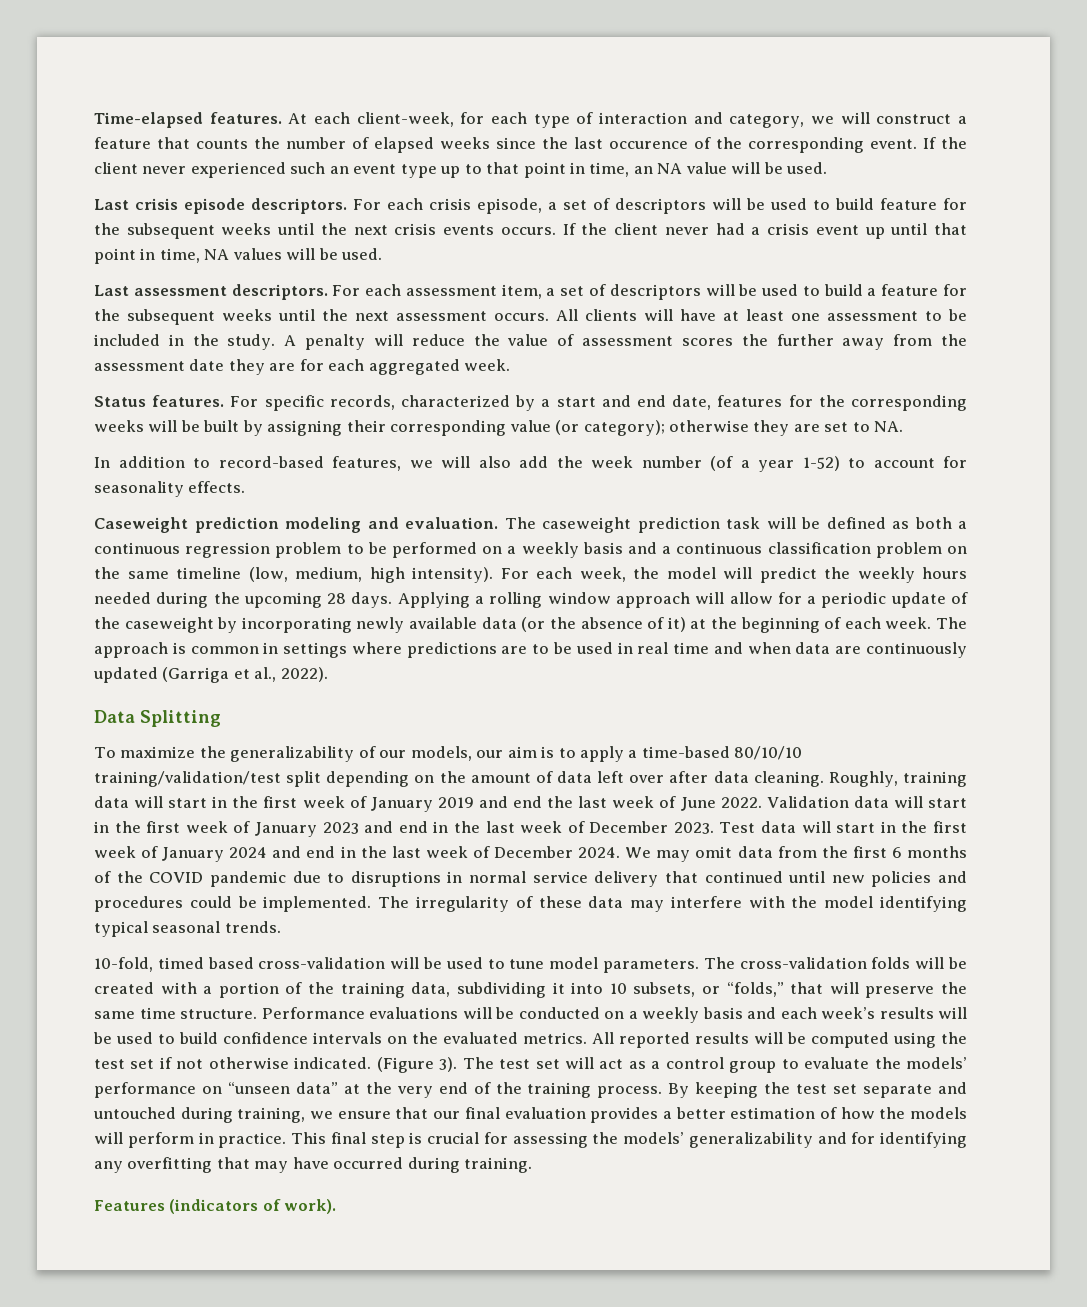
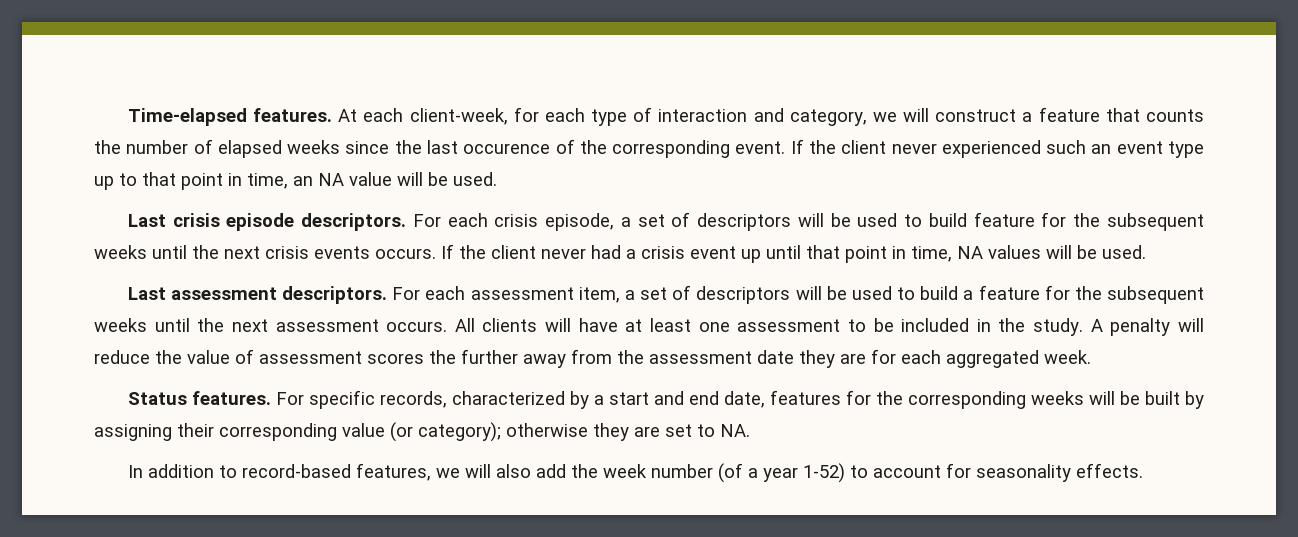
- Caseweight prediction modeling and evaluation. The caseweight prediction task will be defined as both a continuous regression problem to be performed on a weekly basis and a continuous classification problem on the same timeline (low, medium, high intensity). For each week, the model will predict the weekly hours needed during the upcoming 28 days. Applying a rolling window approach will allow for a periodic update of the caseweight by incorporating newly available data (or the absence of it) at the beginning of each week. The approach is common in settings where predictions are to be used in real time and when data are continuously updated (Garriga et al., 2022).
- Data Splitting
- To maximize the generalizability of our models, our aim is to apply a time-based 80/10/10 training/validation/test split depending on the amount of data left over after data cleaning. Roughly, training data will start in the first week of January 2019 and end the last week of June 2022. Validation data will start in the first week of January 2023 and end in the last week of December 2023. Test data will start in the first week of January 2024 and end in the last week of December 2024. We may omit data from the first 6 months of the COVID pandemic due to disruptions in normal service delivery that continued until new policies and procedures could be implemented. The irregularity of these data may interfere with the model identifying typical seasonal trends.
- 10-fold, timed based cross-validation will be used to tune model parameters. The cross-validation folds will be created with a portion of the training data, subdividing it into 10 subsets, or “folds,” that will preserve the same time structure. Performance evaluations will be conducted on a weekly basis and each week’s results will be used to build confidence intervals on the evaluated metrics. All reported results will be computed using the test set if not otherwise indicated. (Figure 3). The test set will act as a control group to evaluate the models’ performance on “unseen data” at the very end of the training process. By keeping the test set separate and untouched during training, we ensure that our final evaluation provides a better estimation of how the models will perform in practice. This final step is crucial for assessing the models’ generalizability and for identifying any overfitting that may have occurred during training.
- Features (indicators of work).

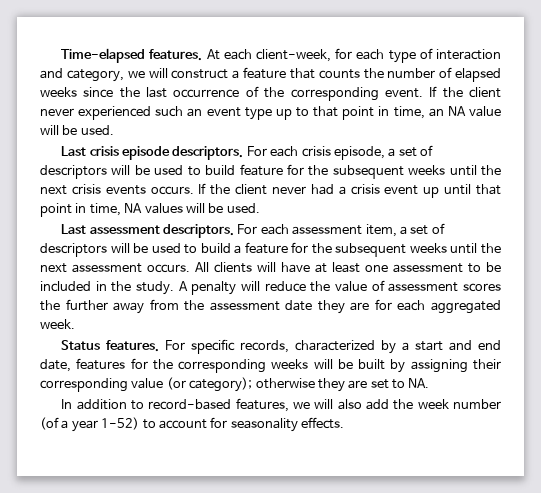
- At each client-week, for each type of interaction and category, we will construct a feature that counts the number of elapsed weeks since the last occurence of the corresponding event.
+ At each client-week, for each type of interaction and category, we will construct a feature that counts the number of elapsed weeks since the last occurrence of the corresponding event.

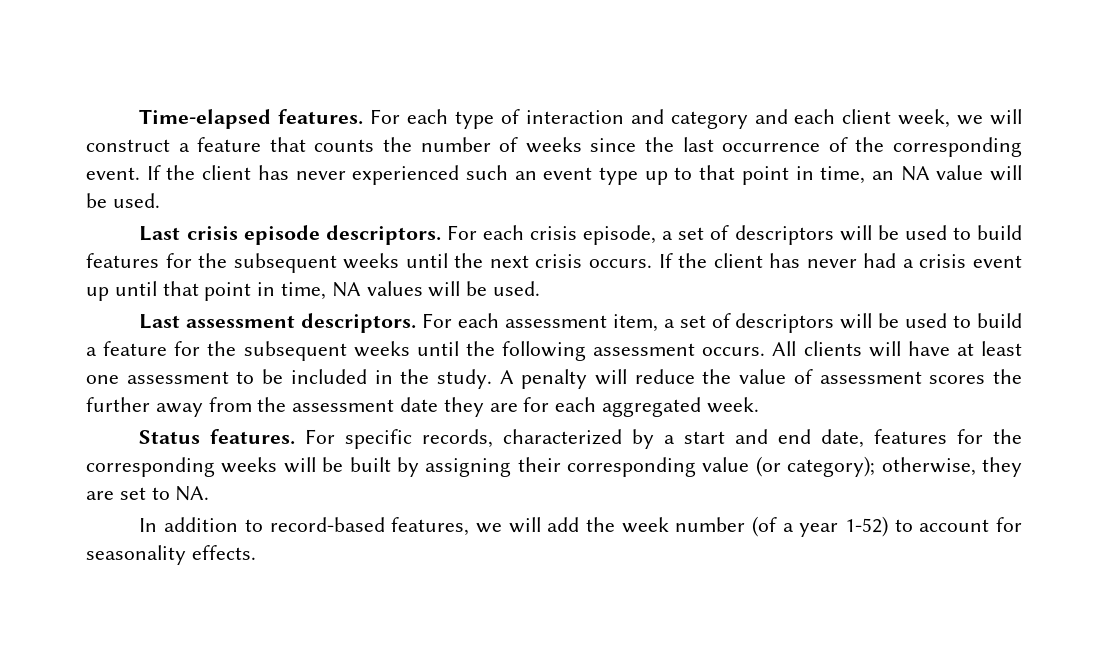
- At each client-week, for each type of interaction and category, we will construct a feature that counts the number of elapsed weeks since the last occurrence of the corresponding event.
+ For each type of interaction and category and each client week, we will construct a feature that counts the number of weeks since the last occurrence of the corresponding event.
- If the client never experienced such an event type up to that point in time, an NA value will be used.
+ If the client has never experienced such an event type up to that point in time, an NA value will be used.
- For each crisis episode, a set of descriptors will be used to build feature for the subsequent weeks until the next crisis events occurs.
+ For each crisis episode, a set of descriptors will be used to build features for the subsequent weeks until the next crisis occurs.
- If the client never had a crisis event up until that point in time, NA values will be used.
+ If the client has never had a crisis event up until that point in time, NA values will be used.
- For each assessment item, a set of descriptors will be used to build a feature for the subsequent weeks until the next assessment occurs.
+ For each assessment item, a set of descriptors will be used to build a feature for the subsequent weeks until the following assessment occurs.
- For specific records, characterized by a start and end date, features for the corresponding weeks will be built by assigning their corresponding value (or category); otherwise they are set to NA.
+ For specific records, characterized by a start and end date, features for the corresponding weeks will be built by assigning their corresponding value (or category); otherwise, they are set to NA.
- In addition to record-based features, we will also add the week number (of a year 1-52) to account for seasonality effects.
+ In addition to record-based features, we will add the week number (of a year 1-52) to account for seasonality effects.

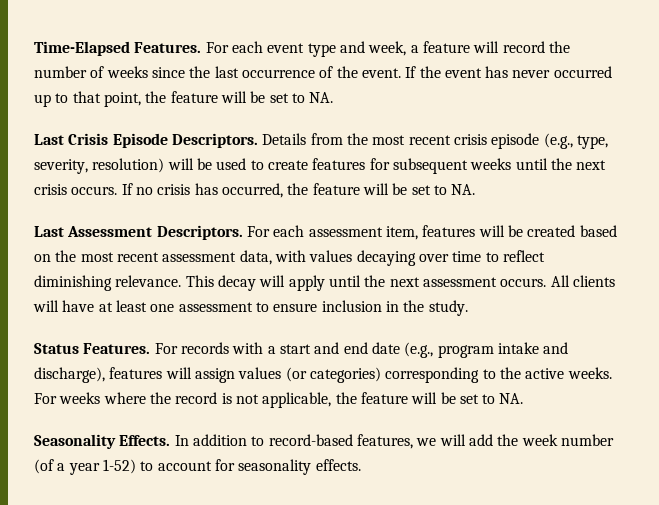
- Time-elapsed features. For each type of interaction and category and each client week, we will construct a feature that counts the number of weeks since the last occurrence of the corresponding event.
+ Time-Elapsed Features. For each event type and week, a feature will record the number of weeks since the last occurrence of the event.
- If the client has never experienced such an event type up to that point in time, an NA value will be used.
- Last crisis episode descriptors. For each crisis episode, a set of descriptors will be used to build features for the subsequent weeks until the next crisis occurs.
+ If the event has never occurred up to that point, the feature will be set to NA.
+ Last Crisis Episode Descriptors. Details from the most recent crisis episode (e.g., type, severity, resolution) will be used to create features for subsequent weeks until the next crisis occurs.
- If the client has never had a crisis event up until that point in time, NA values will be used.
- Last assessment descriptors.
+ If no crisis has occurred, the feature will be set to NA.
+ Last Assessment Descriptors.
- For each assessment item, a set of descriptors will be used to build a feature for the subsequent weeks until the following assessment occurs.
+ For each assessment item, features will be created based on the most recent assessment data, with values decaying over time to reflect diminishing relevance. This decay will apply until the next assessment occurs.
- All clients will have at least one assessment to be included in the study. A penalty will reduce the value of assessment scores the further away from the assessment date they are for each aggregated week.
- Status features. For specific records, characterized by a start and end date, features for the corresponding weeks will be built by assigning their corresponding value (or category); otherwise, they are set to NA.
- In addition to record-based features, we will add the week number (of a year 1-52) to account for seasonality effects.
+ All clients will have at least one assessment to ensure inclusion in the study.
+ Status Features. For records with a start and end date (e.g., program intake and discharge), features will assign values (or categories) corresponding to the active weeks. For weeks where the record is not applicable, the feature will be set to NA.
+ Seasonality Effects. In addition to record-based features, we will add the week number (of a year 1-52) to account for seasonality effects.

